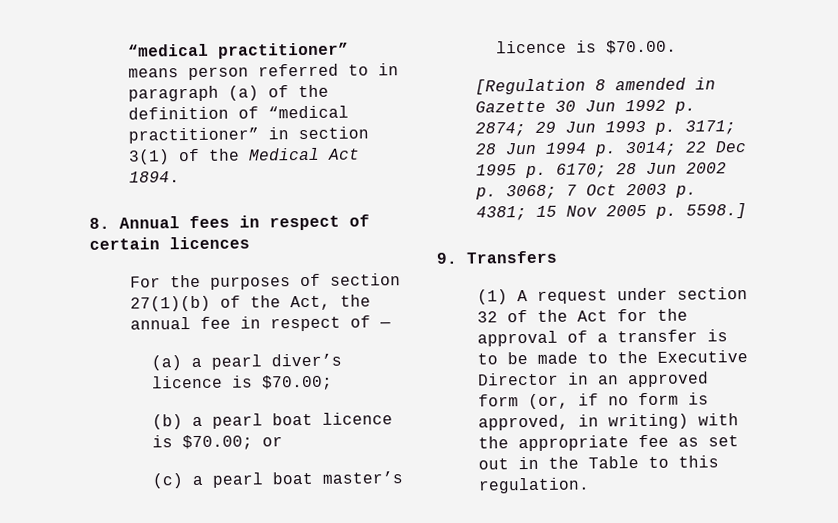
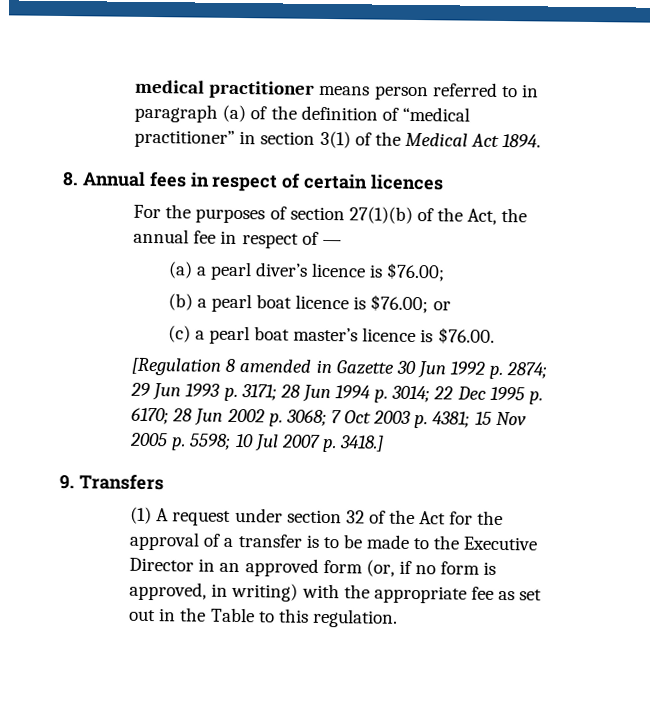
- “medical practitioner” means person referred to in paragraph (a) of the definition of “medical practitioner” in section 3(1) of the Medical Act 1894.
+ medical practitioner means person referred to in paragraph (a) of the definition of “medical practitioner” in section 3(1) of the Medical Act 1894.
- (a) a pearl diver’s licence is $70.00;
+ (a) a pearl diver’s licence is $76.00;
- (b) a pearl boat licence is $70.00; or
+ (b) a pearl boat licence is $76.00; or
- (c) a pearl boat master’s licence is $70.00.
+ (c) a pearl boat master’s licence is $76.00.
- [Regulation 8 amended in Gazette 30 Jun 1992 p. 2874; 29 Jun 1993 p. 3171; 28 Jun 1994 p. 3014; 22 Dec 1995 p. 6170; 28 Jun 2002 p. 3068; 7 Oct 2003 p. 4381; 15 Nov 2005 p. 5598.]
+ [Regulation 8 amended in Gazette 30 Jun 1992 p. 2874; 29 Jun 1993 p. 3171; 28 Jun 1994 p. 3014; 22 Dec 1995 p. 6170; 28 Jun 2002 p. 3068; 7 Oct 2003 p. 4381; 15 Nov 2005 p. 5598; 10 Jul 2007 p. 3418.]

